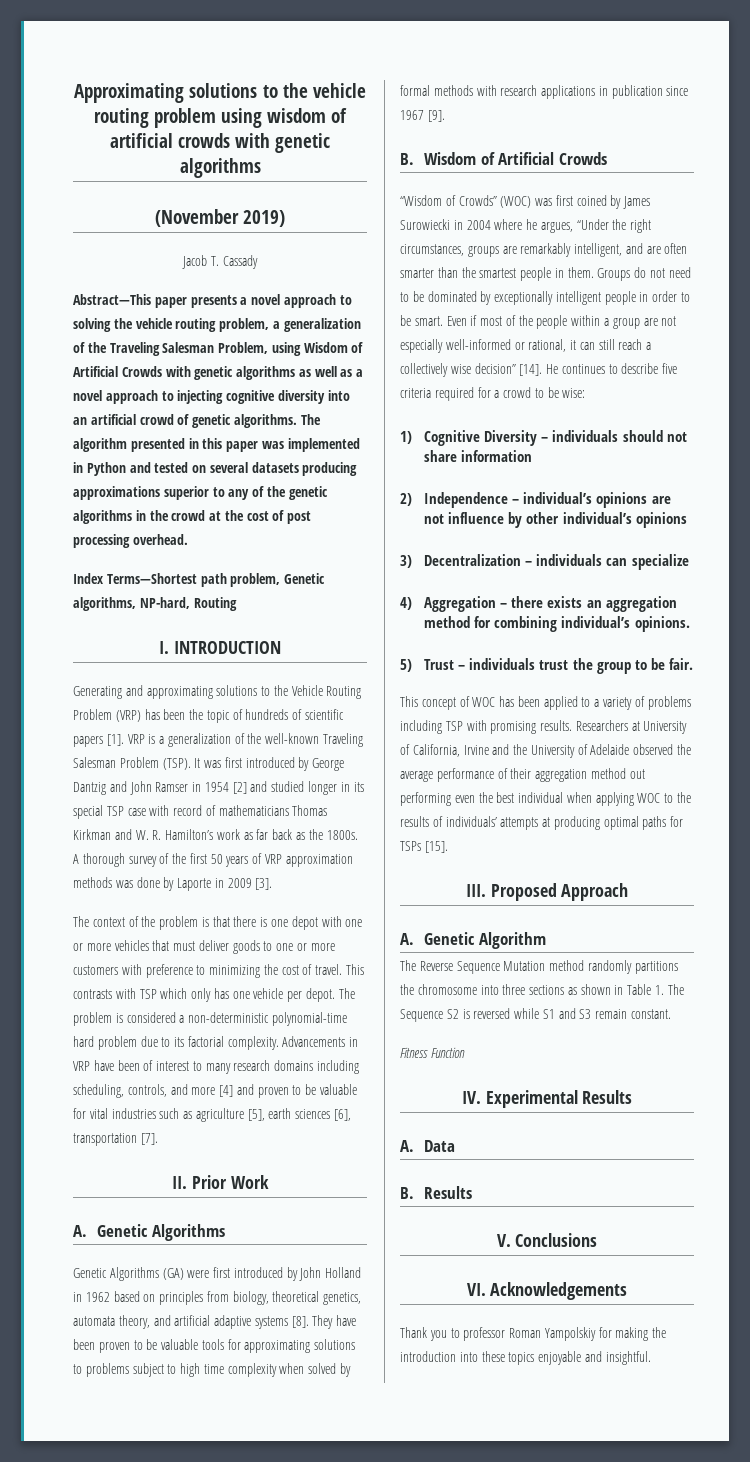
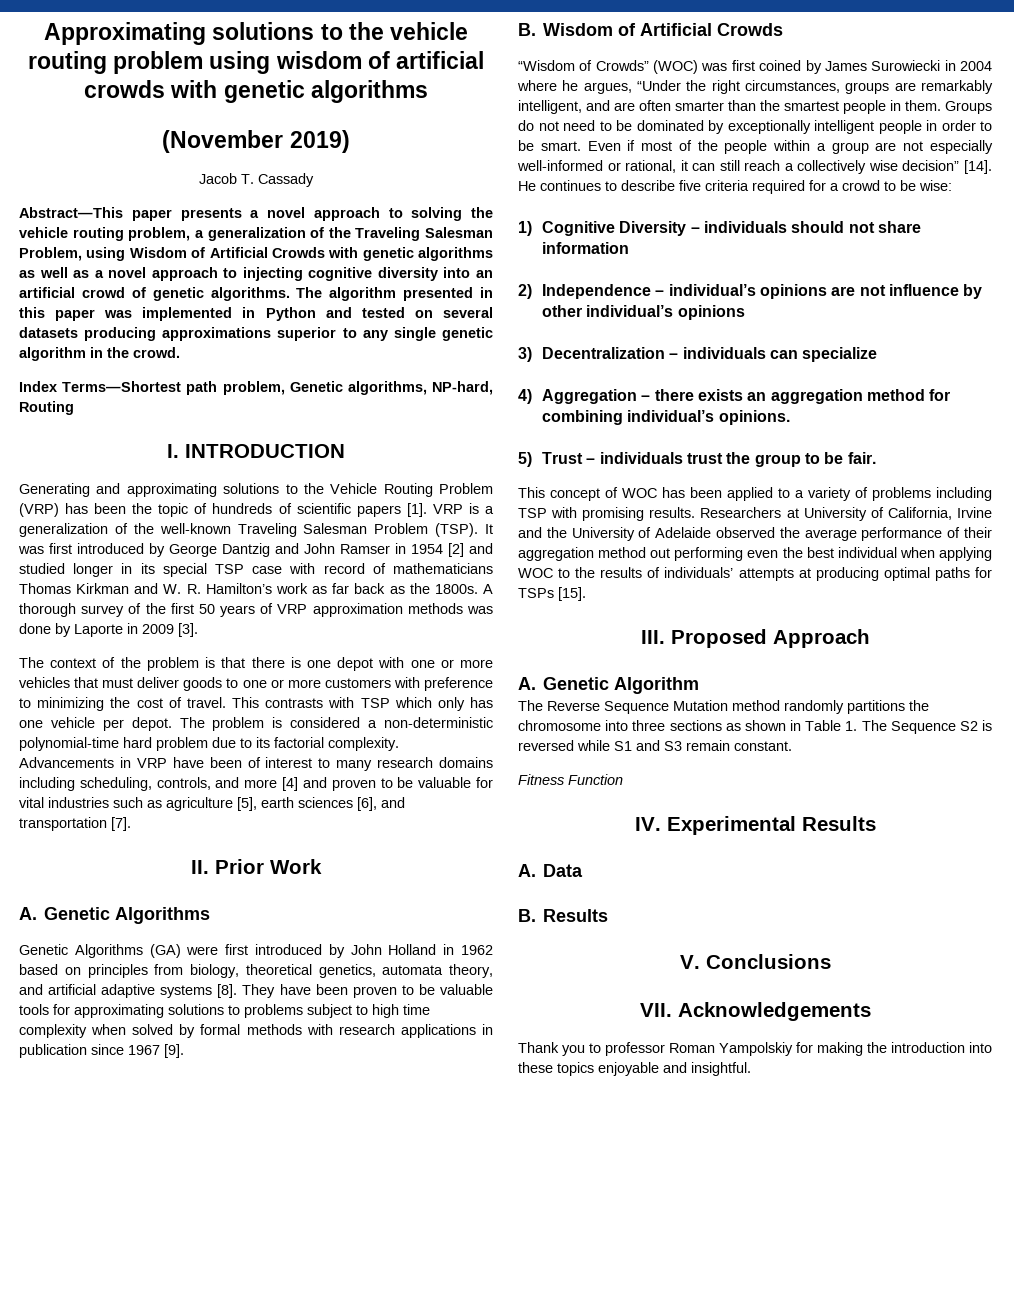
- The algorithm presented in this paper was implemented in Python and tested on several datasets producing approximations superior to any of the genetic algorithms in the crowd at the cost of post processing overhead.
+ The algorithm presented in this paper was implemented in Python and tested on several datasets producing approximations superior to any single genetic algorithm in the crowd.
- Advancements in VRP have been of interest to many research domains including scheduling, controls, and more [4] and proven to be valuable for vital industries such as agriculture [5], earth sciences [6], transportation [7].
+ Advancements in VRP have been of interest to many research domains including scheduling, controls, and more [4] and proven to be valuable for vital industries such as agriculture [5], earth sciences [6], and transportation [7].
- VI. Acknowledgements
+ VII. Acknowledgements

